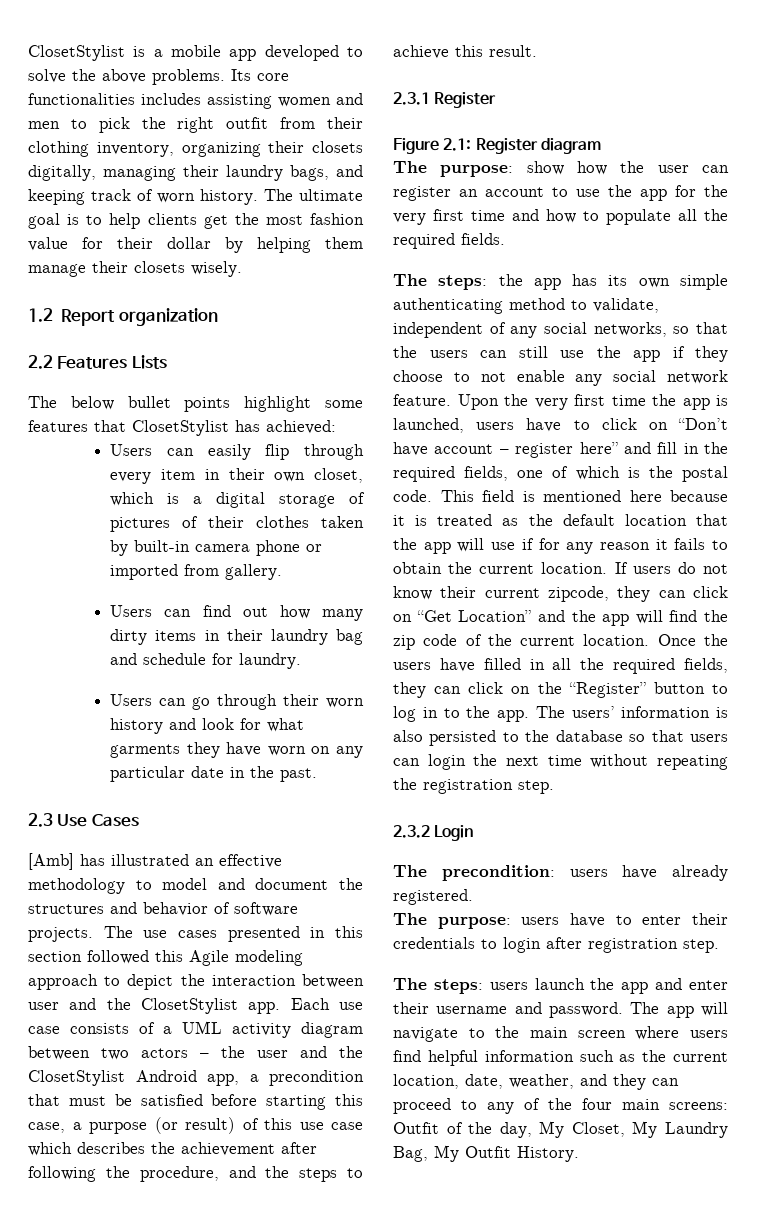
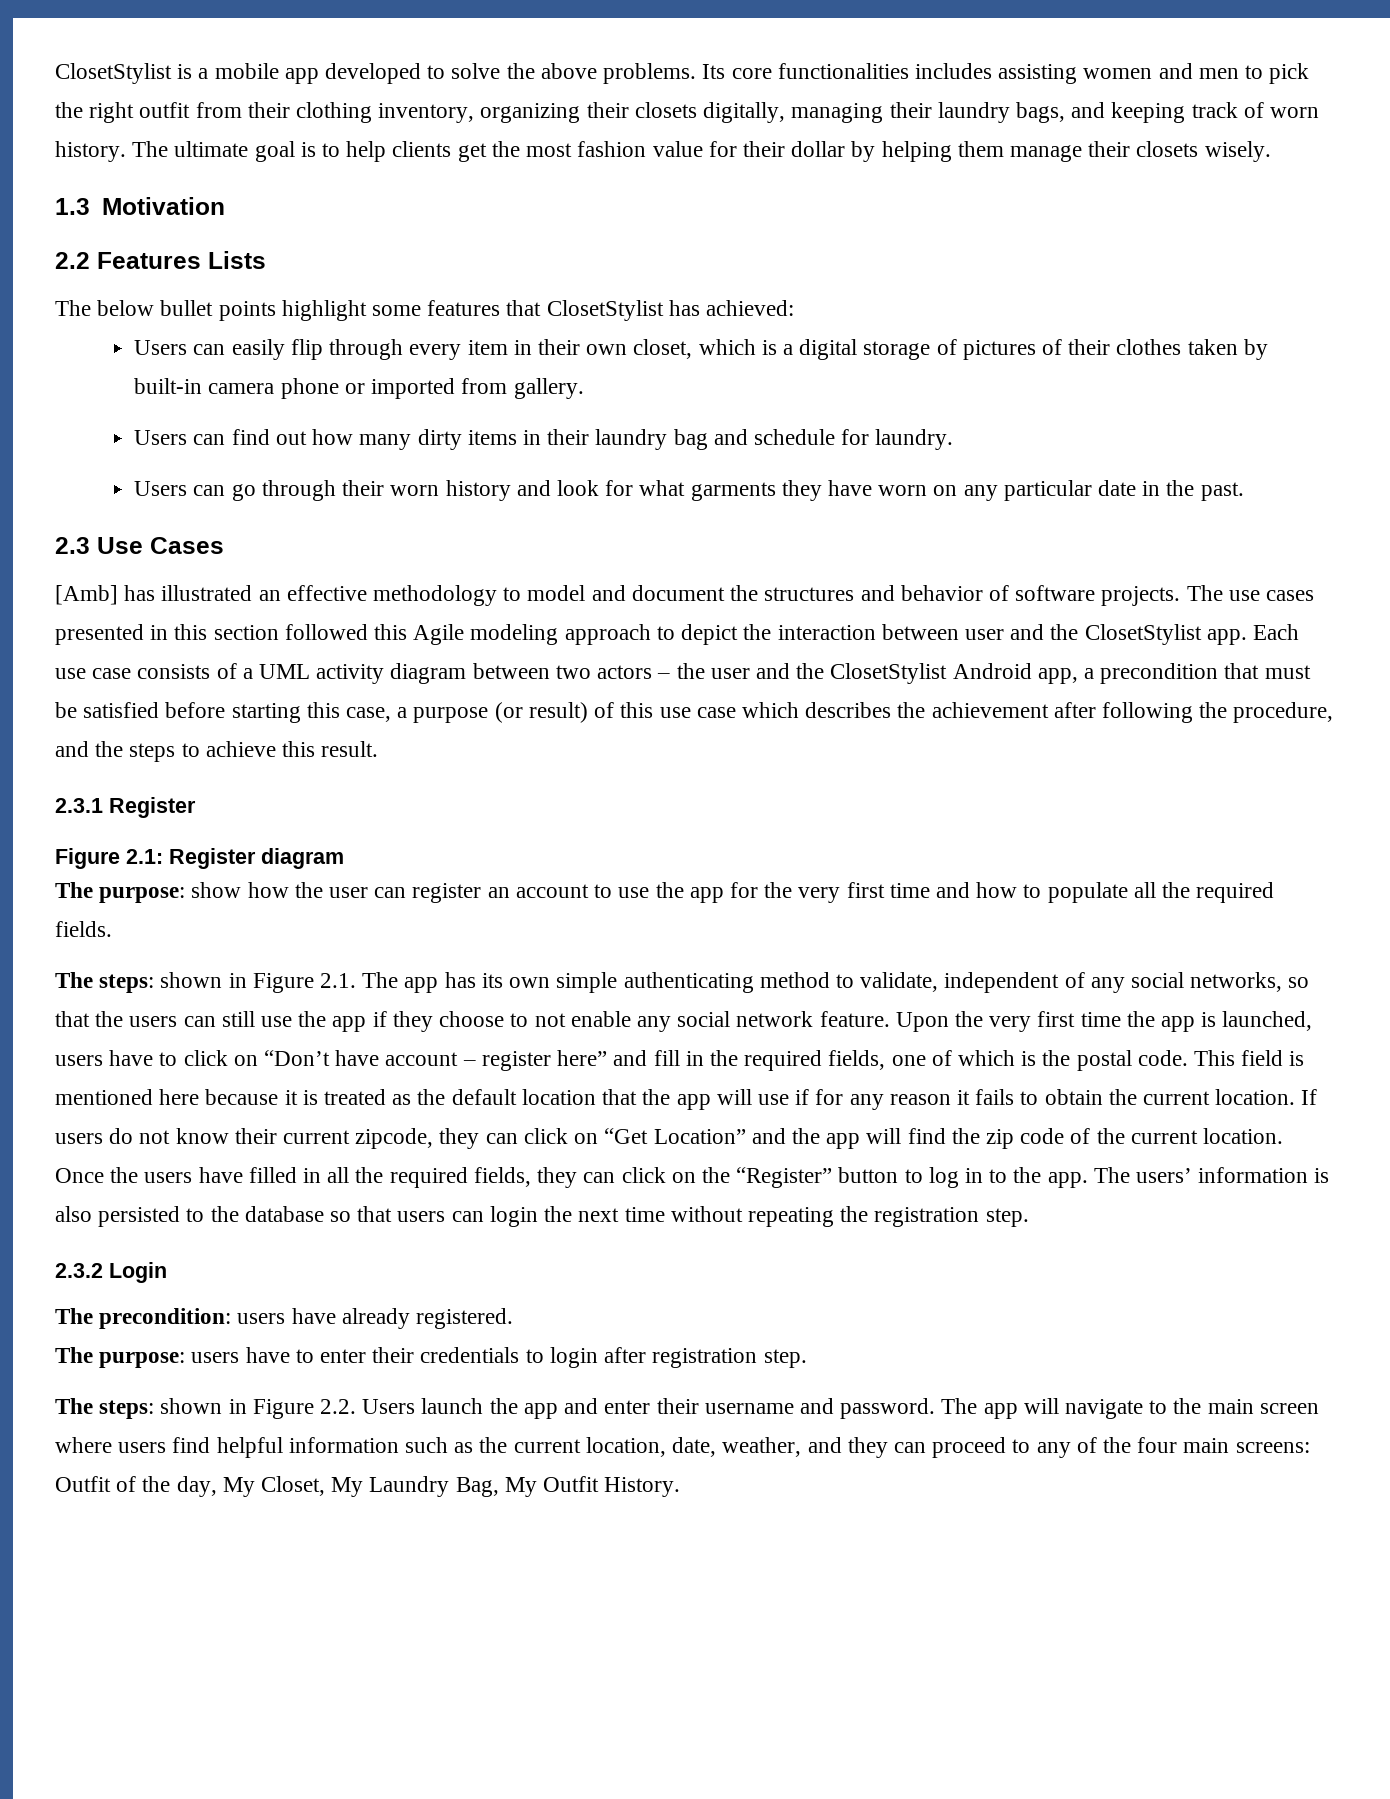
- 1.2 Report organization
+ 1.3 Motivation
- The steps: the app has its own simple authenticating method to validate, independent of any social networks, so that the users can still use the app if they choose to not enable any social network feature.
+ The steps: shown in Figure 2.1. The app has its own simple authenticating method to validate, independent of any social networks, so that the users can still use the app if they choose to not enable any social network feature.
- The steps: users launch the app and enter their username and password.
+ The steps: shown in Figure 2.2. Users launch the app and enter their username and password.

